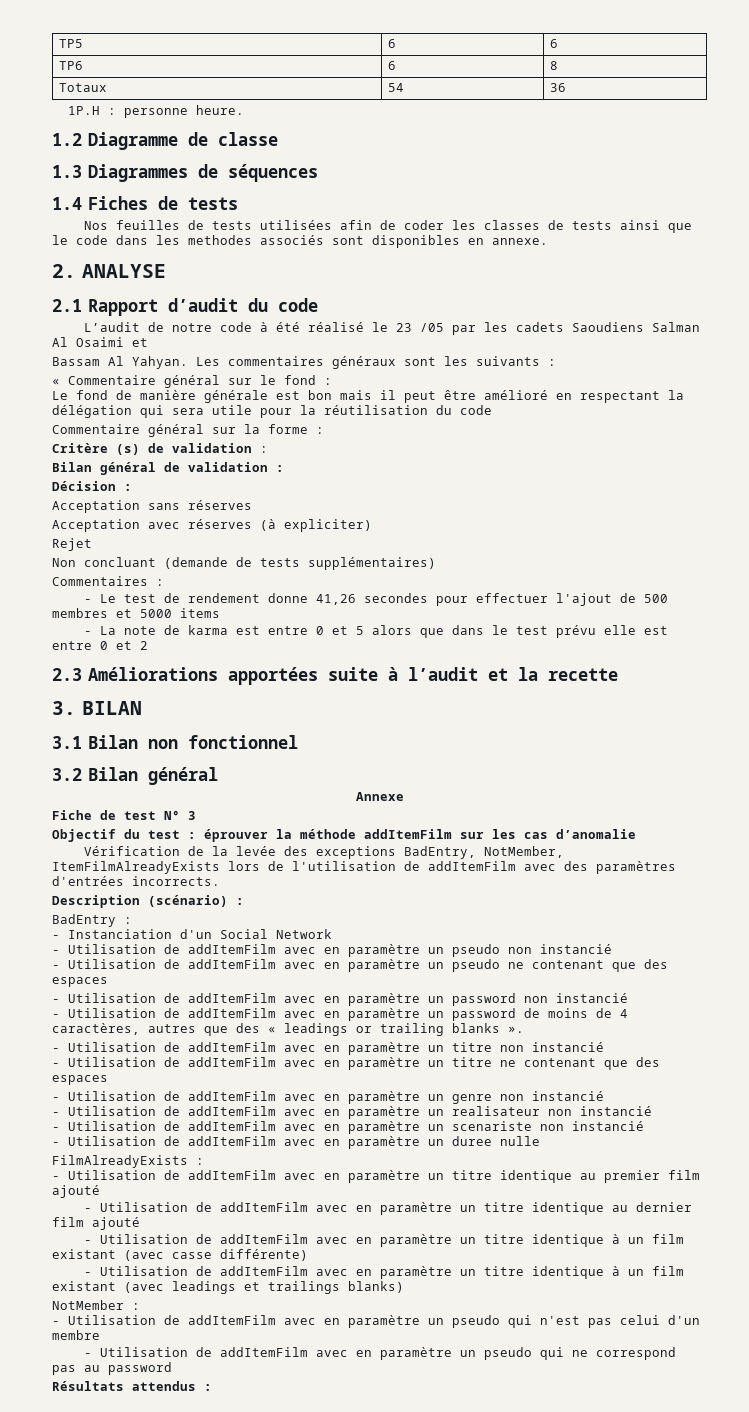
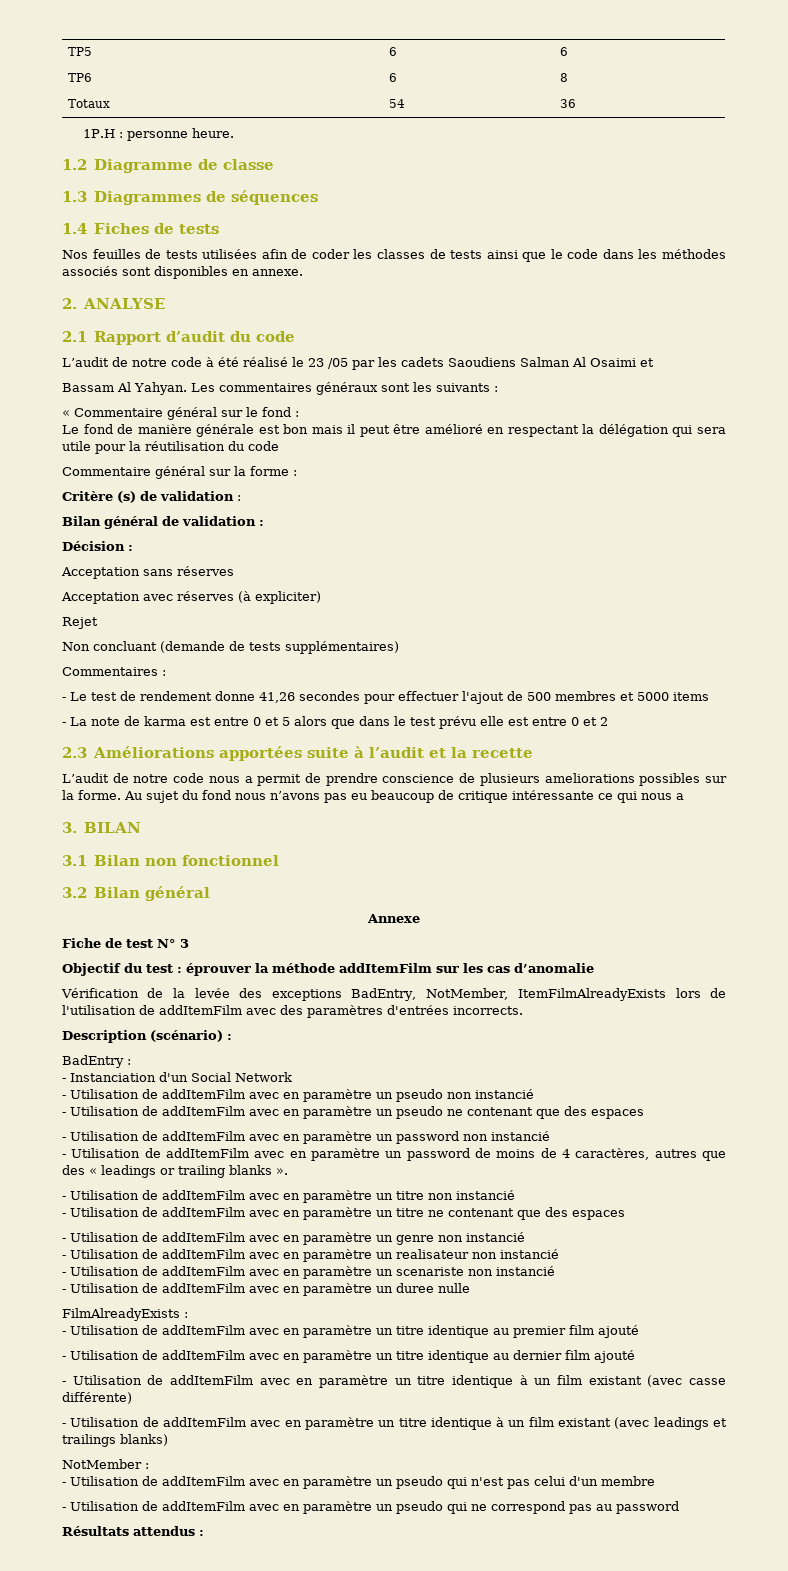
- Nos feuilles de tests utilisées afin de coder les classes de tests ainsi que le code dans les methodes associés sont disponibles en annexe.
+ Nos feuilles de tests utilisées afin de coder les classes de tests ainsi que le code dans les méthodes associés sont disponibles en annexe.
+ L’audit de notre code nous a permit de prendre conscience de plusieurs ameliorations possibles sur la forme. Au sujet du fond nous n’avons pas eu beaucoup de critique intéressante ce qui nous a

